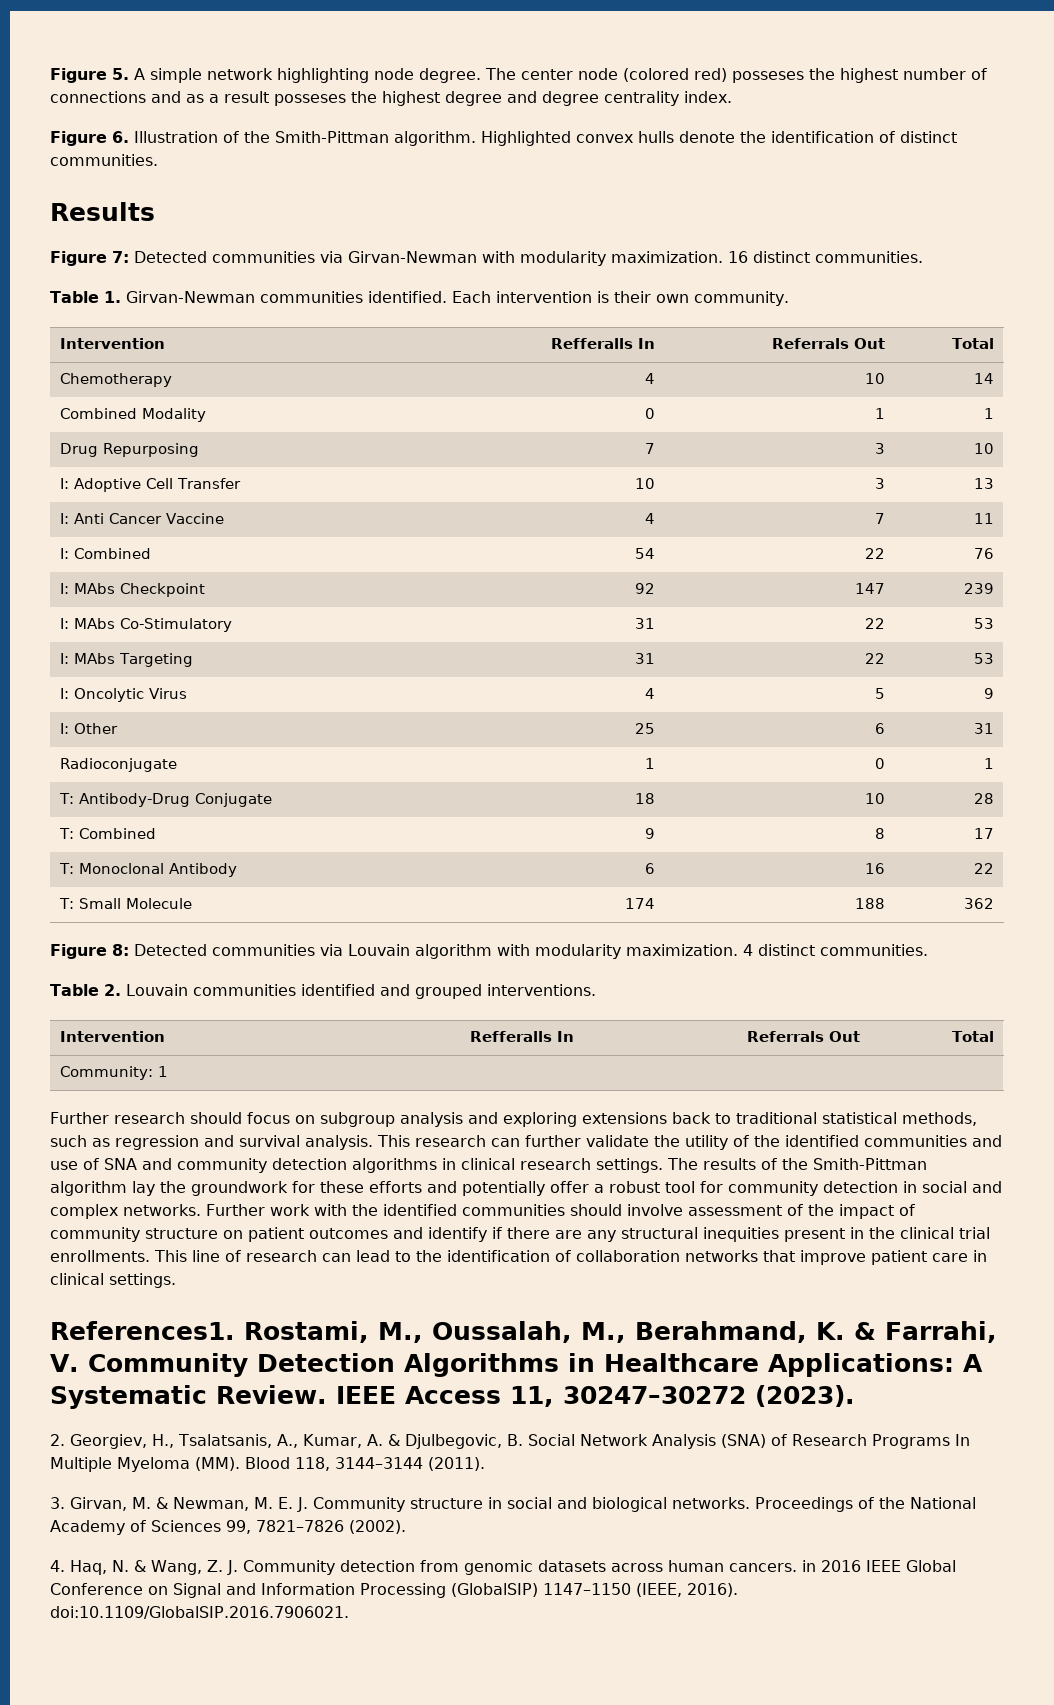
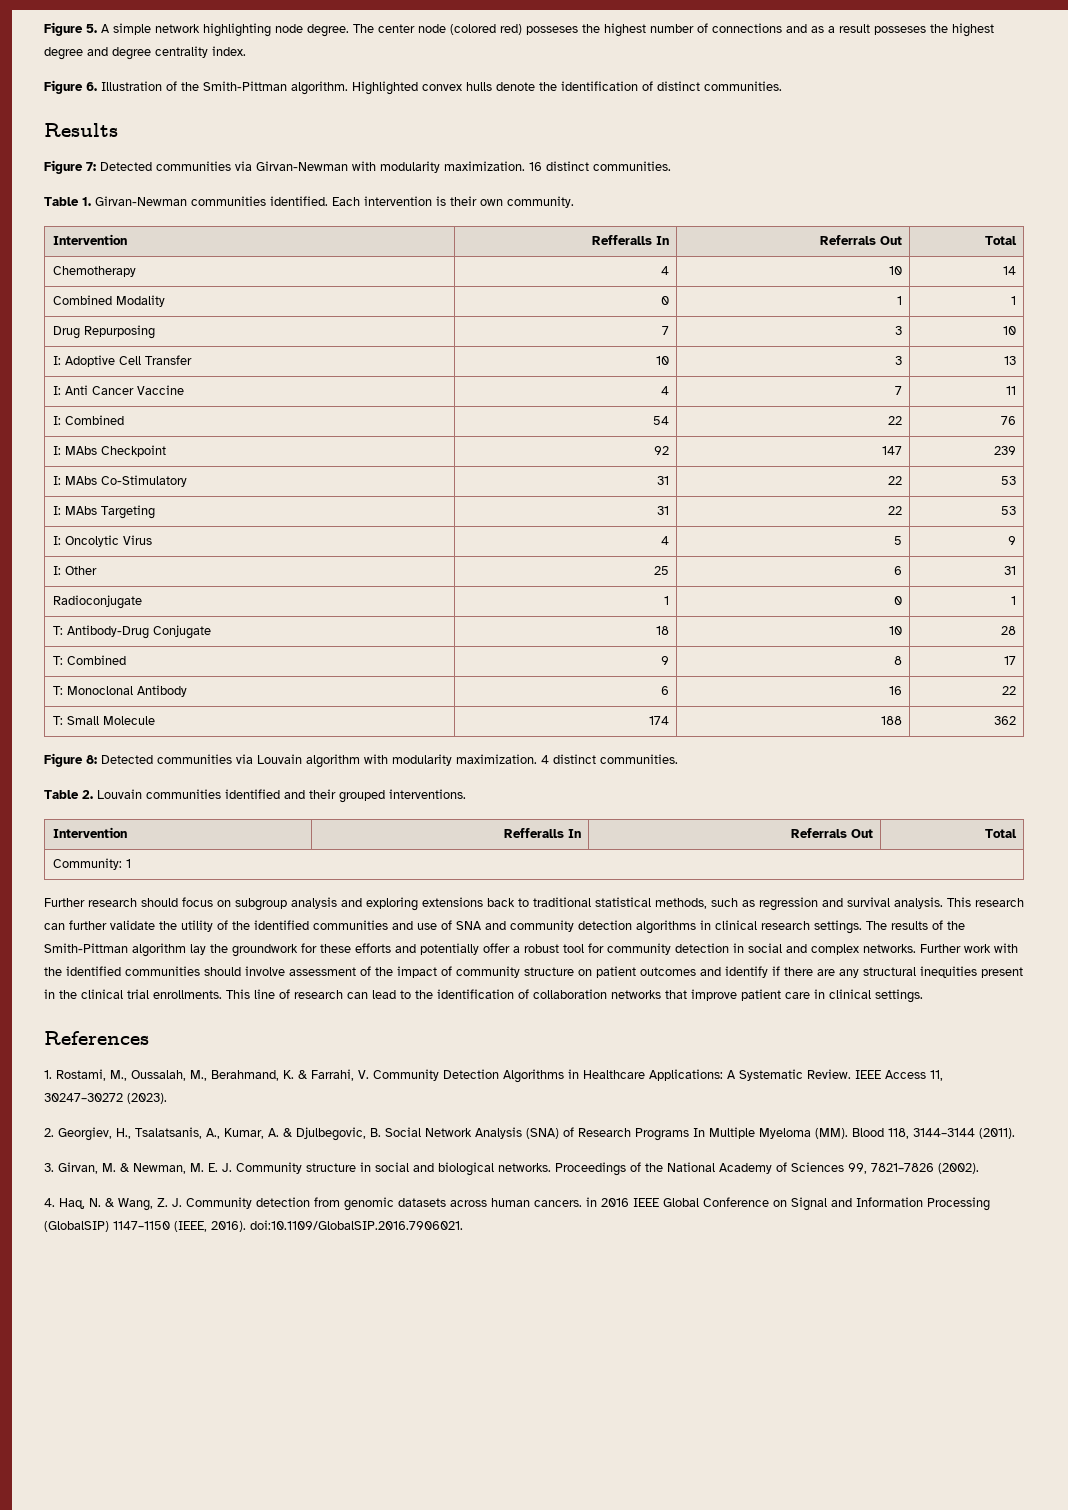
- Table 2. Louvain communities identified and grouped interventions.
+ Table 2. Louvain communities identified and their grouped interventions.
- References1. Rostami, M., Oussalah, M., Berahmand, K. & Farrahi, V. Community Detection Algorithms in Healthcare Applications: A Systematic Review.
+ References
+ 1. Rostami, M., Oussalah, M., Berahmand, K. & Farrahi, V. Community Detection Algorithms in Healthcare Applications: A Systematic Review.

